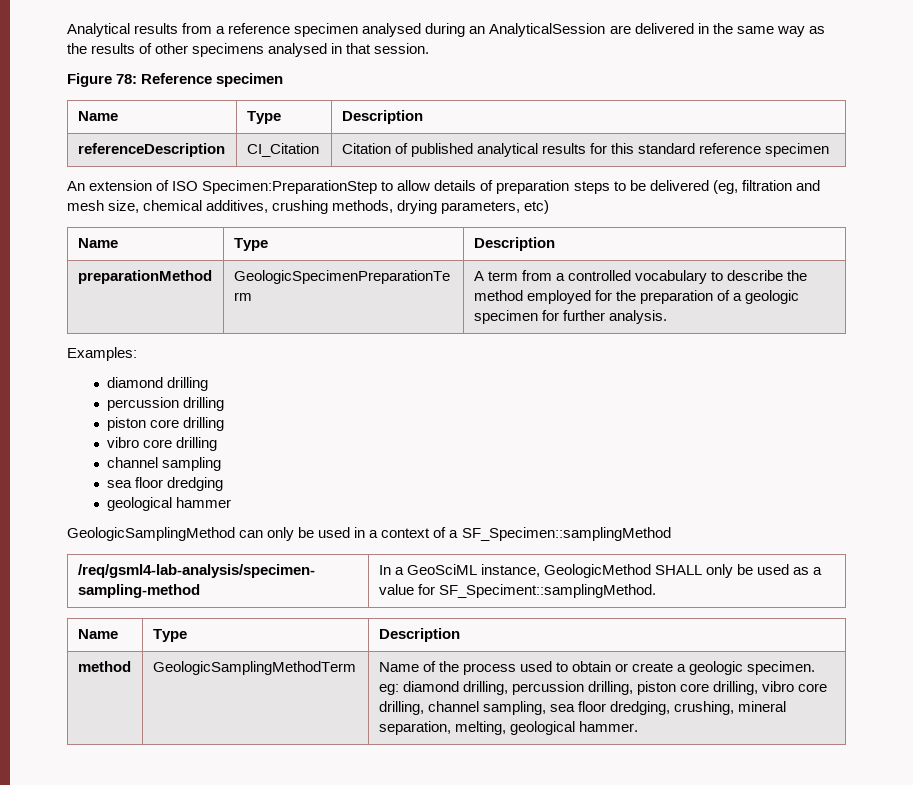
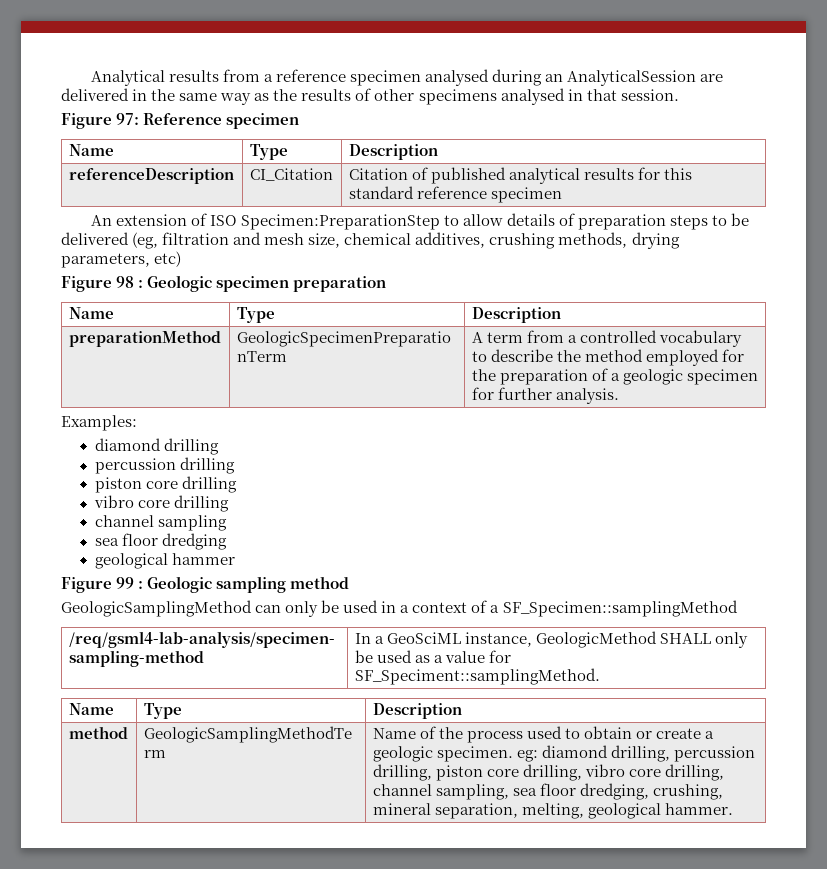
- Figure 78: Reference specimen
+ Figure 97: Reference specimen
+ Figure 98 : Geologic specimen preparation
+ Figure 99 : Geologic sampling method

